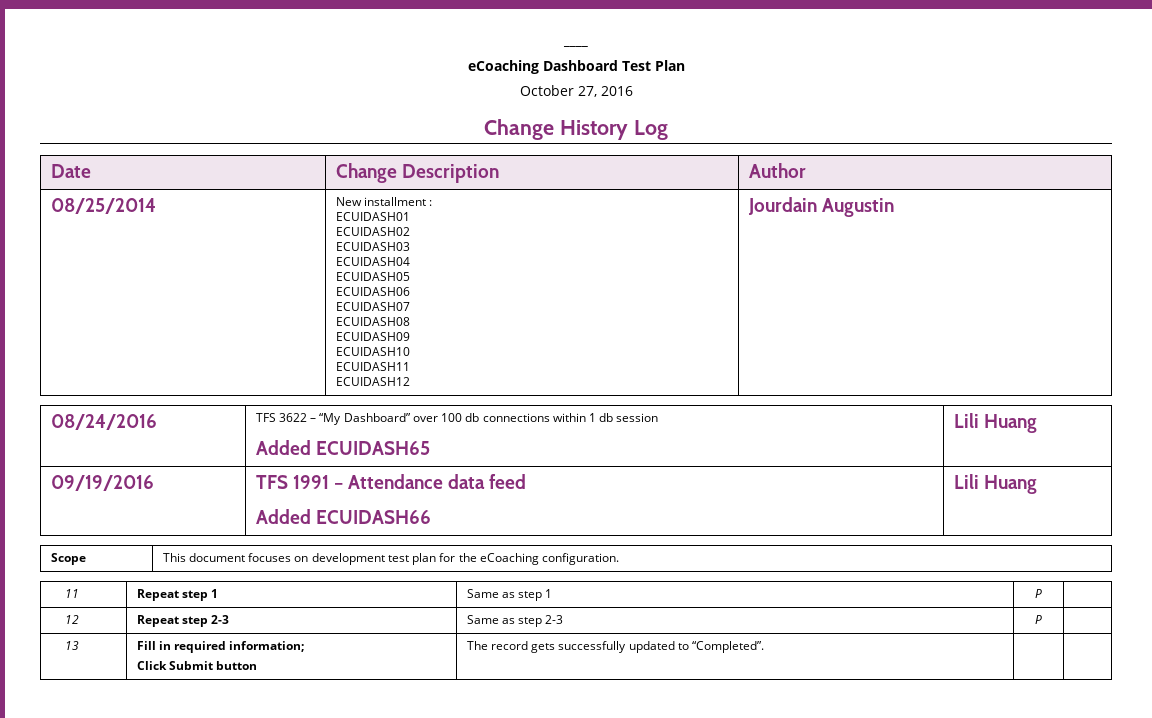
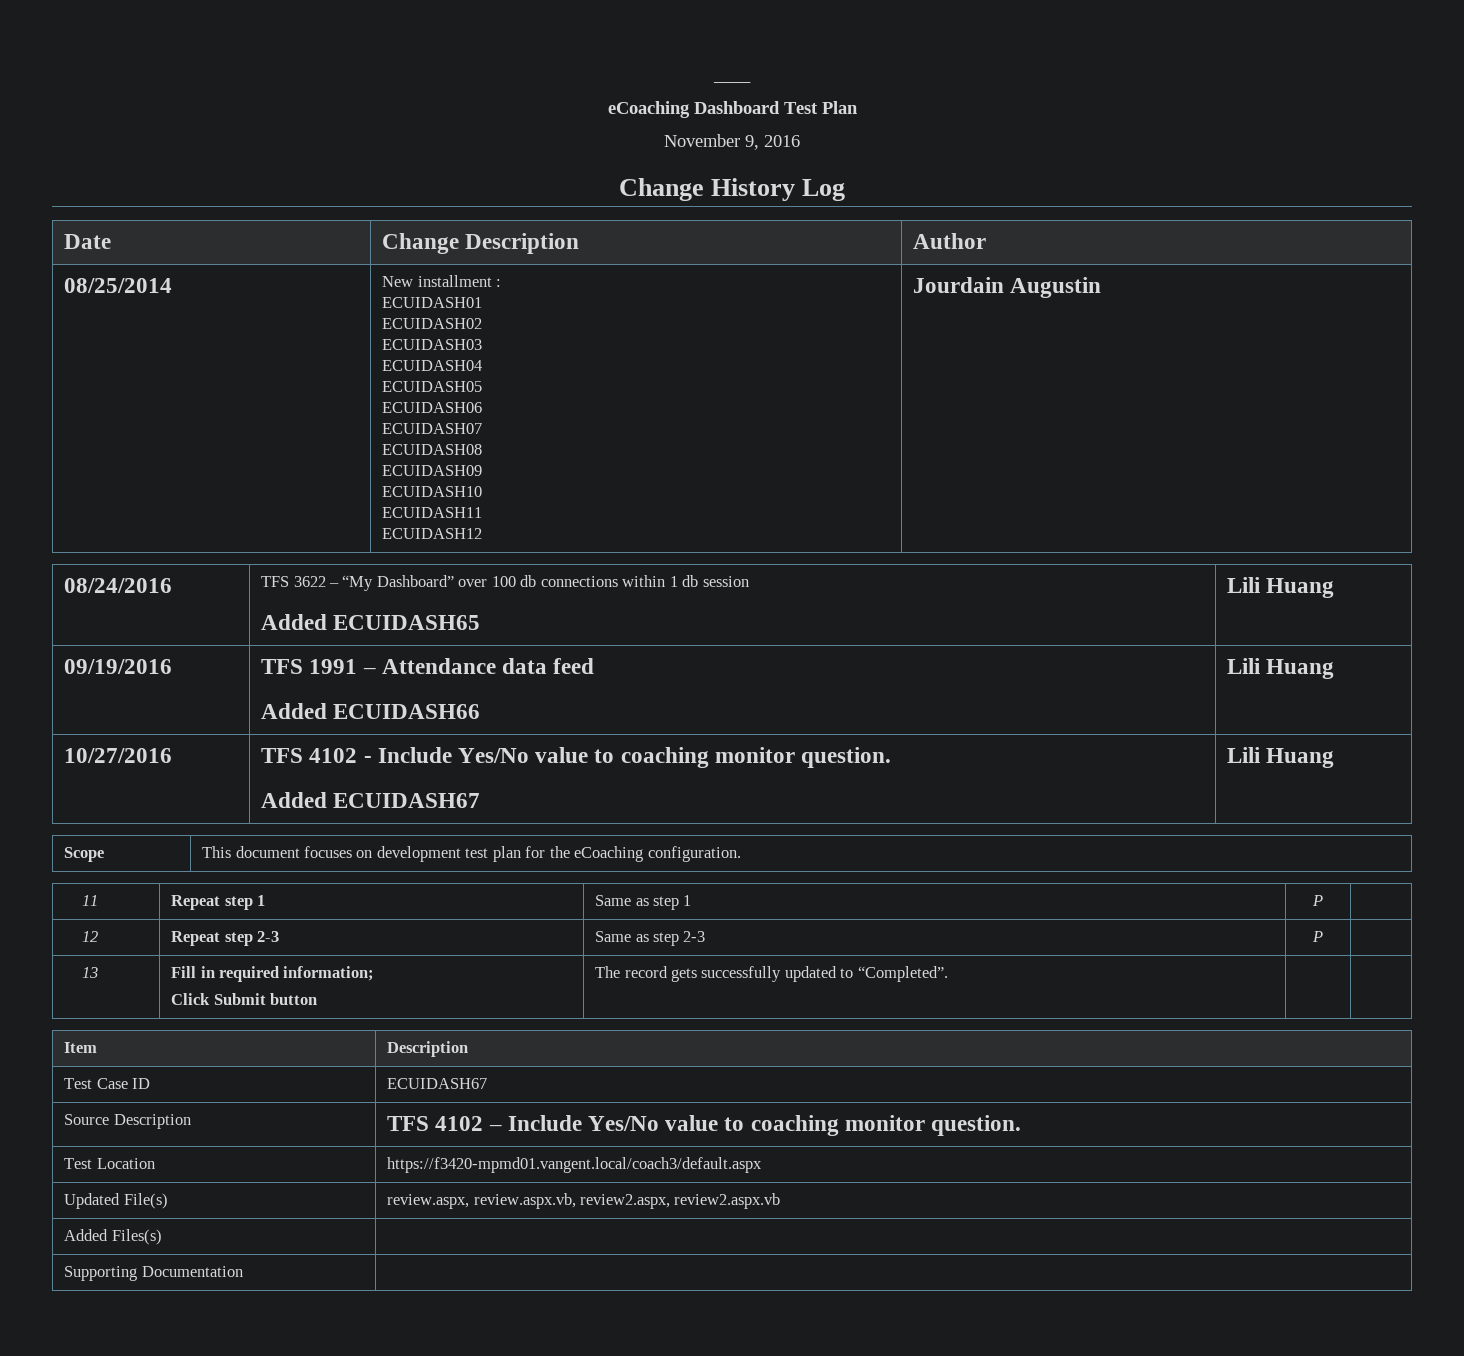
- October 27, 2016
+ November 9, 2016
+ 10/27/2016 | TFS 4102 - Include Yes/No value to coaching monitor question.
+ Added ECUIDASH67 | Lili Huang
+ Item | Description
+ Test Case ID | ECUIDASH67
+ Source Description | TFS 4102 – Include Yes/No value to coaching monitor question.
+ Test Location | https://f3420-mpmd01.vangent.local/coach3/default.aspx
+ Updated File(s) | review.aspx, review.aspx.vb, review2.aspx, review2.aspx.vb
+ Added Files(s) |
+ Supporting Documentation |

